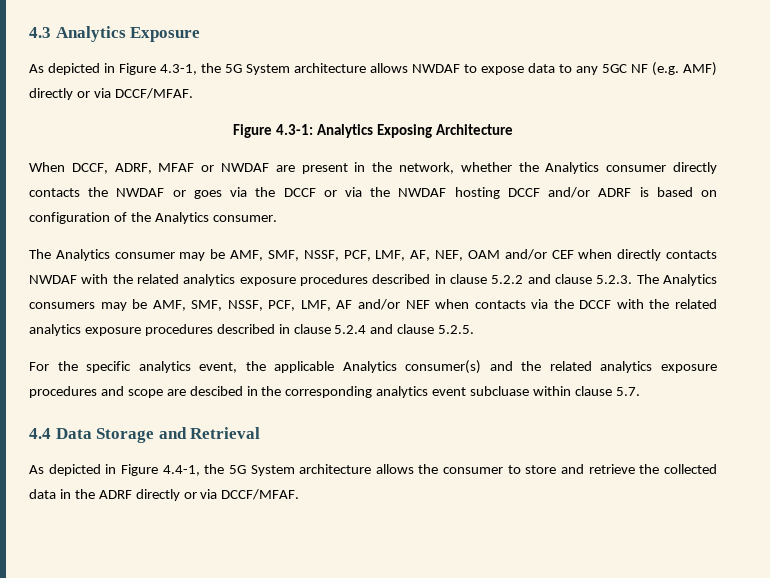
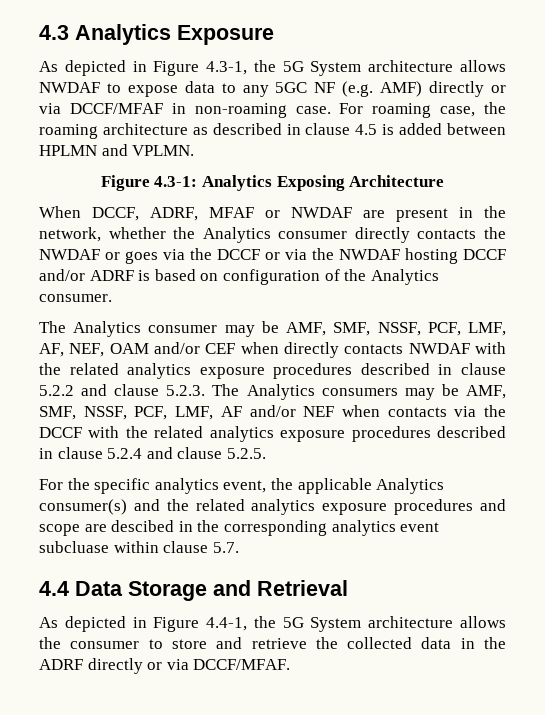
- As depicted in Figure 4.3-1, the 5G System architecture allows NWDAF to expose data to any 5GC NF (e.g. AMF) directly or via DCCF/MFAF.
+ As depicted in Figure 4.3-1, the 5G System architecture allows NWDAF to expose data to any 5GC NF (e.g. AMF) directly or via DCCF/MFAF in non-roaming case. For roaming case, the roaming architecture as described in clause 4.5 is added between HPLMN and VPLMN.

